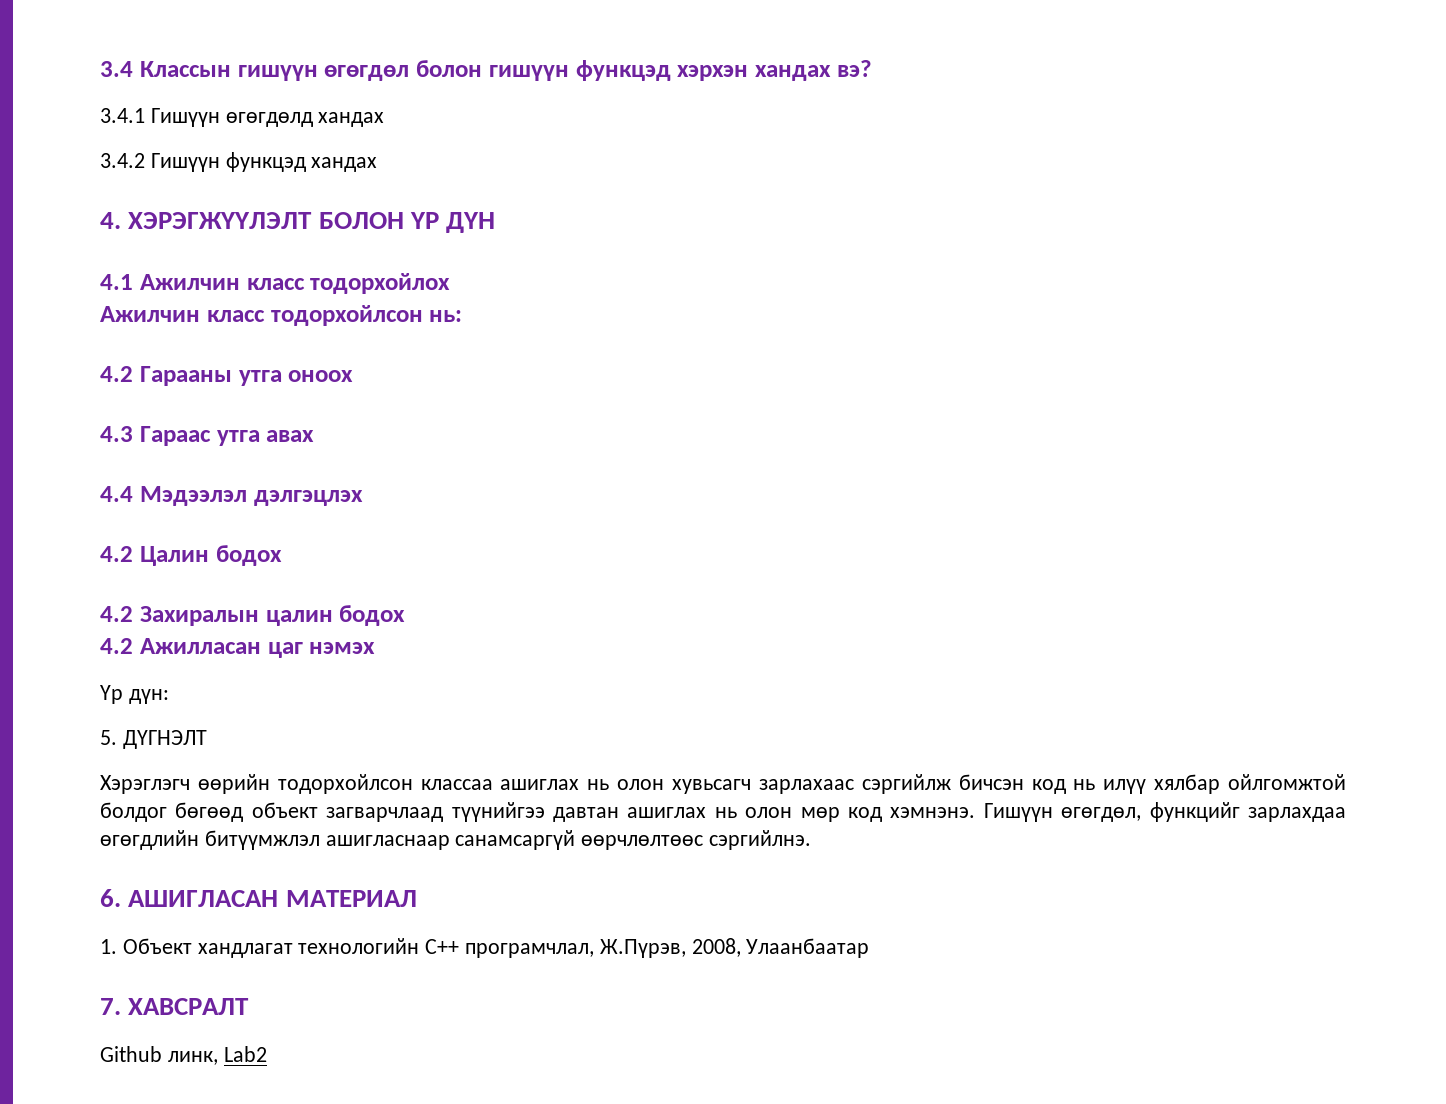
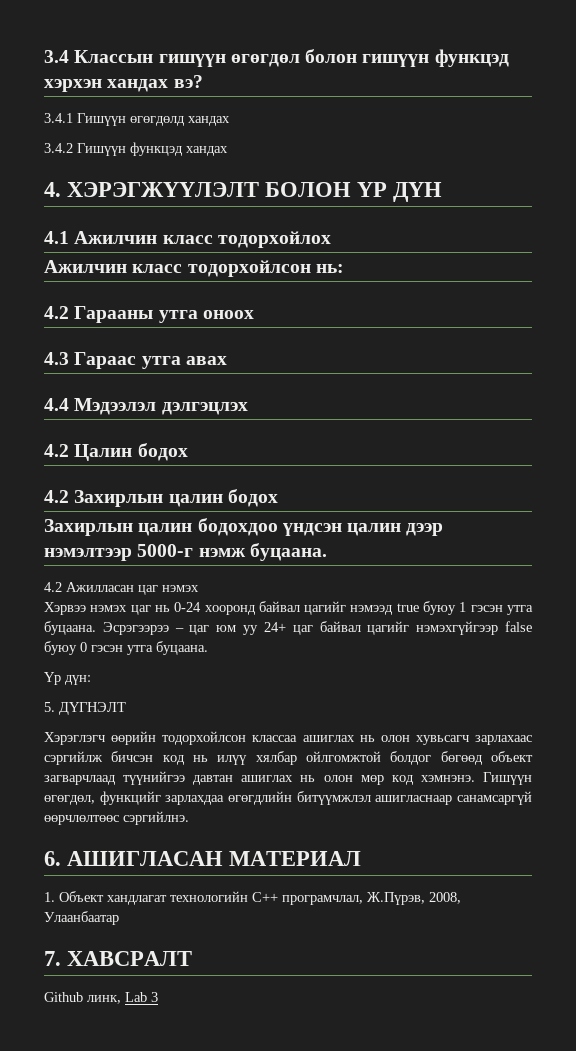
- 4.2 Захиралын цалин бодох
+ 4.2 Захирлын цалин бодох
+ Захирлын цалин бодохдоо үндсэн цалин дээр нэмэлтээр 5000-г нэмж буцаана.
  4.2 Ажилласан цаг нэмэх
+ Хэрвээ нэмэх цаг нь 0-24 хооронд байвал цагийг нэмээд true буюу 1 гэсэн утга буцаана. Эсрэгээрээ – цаг юм уу 24+ цаг байвал цагийг нэмэхгүйгээр false буюу 0 гэсэн утга буцаана.
- Github линк, Lab2
+ Github линк, Lab 3

